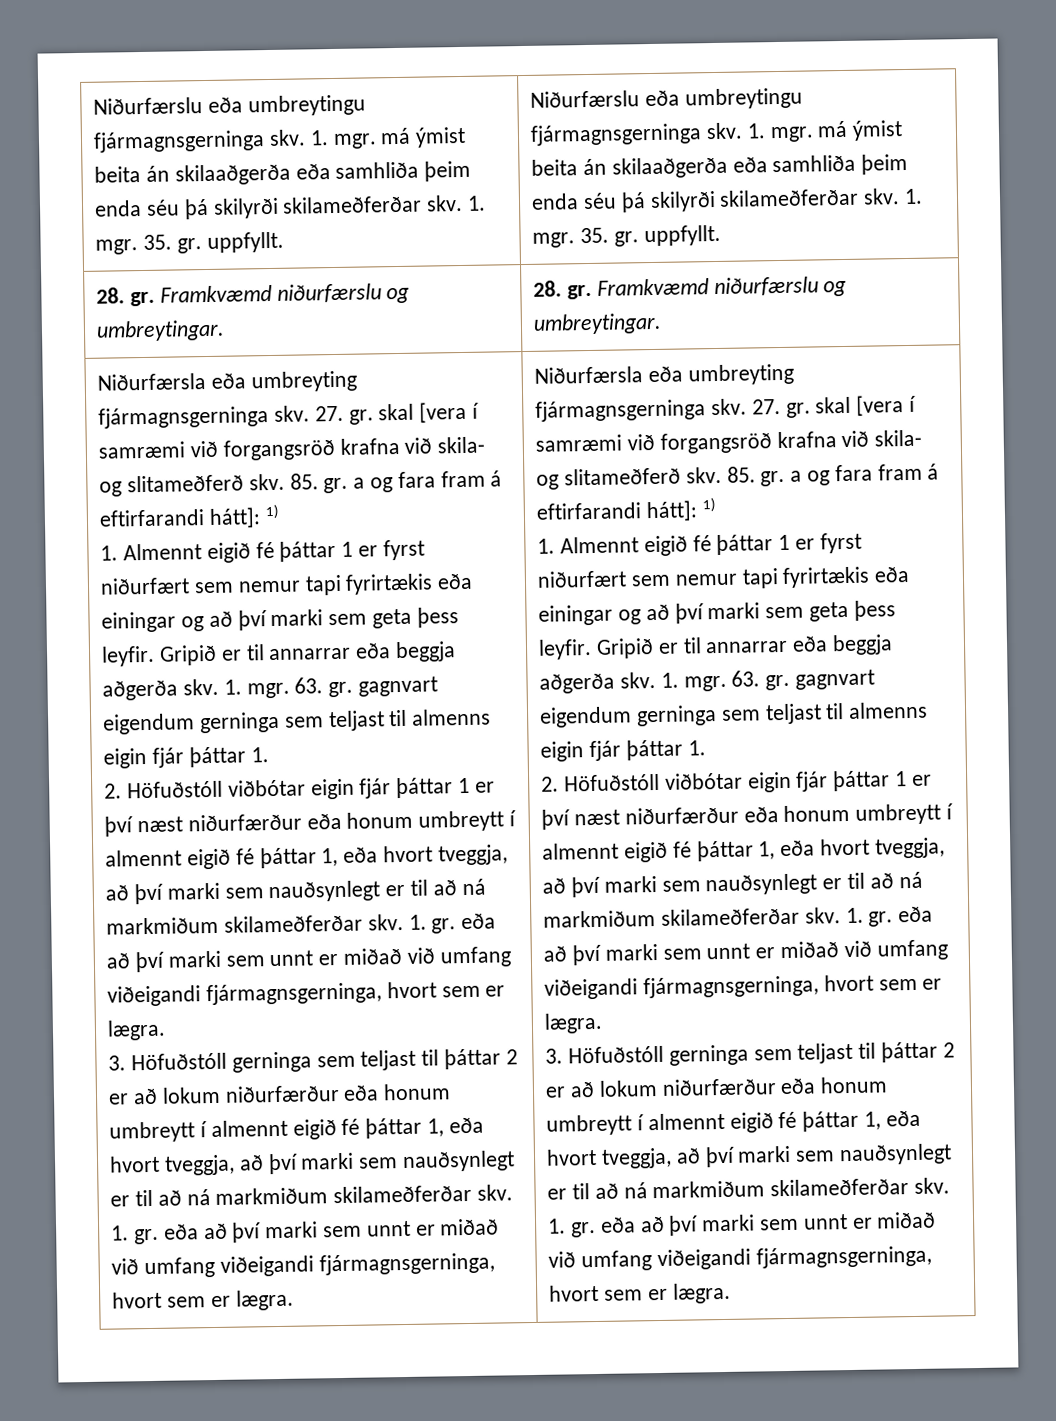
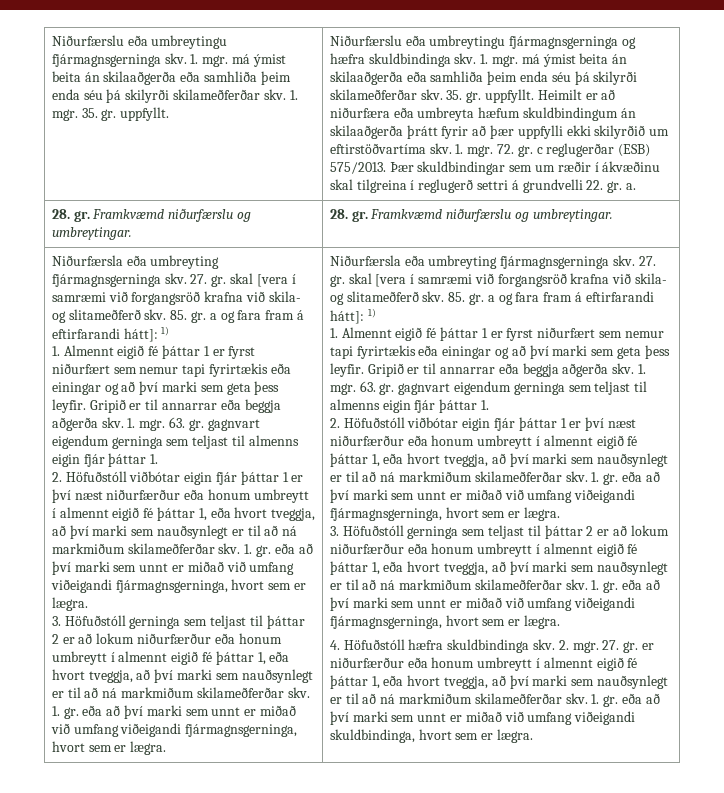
- 35. gr. uppfyllt. | Niðurfærslu eða umbreytingu fjármagnsgerninga skv. 1. mgr. má ýmist beita án skilaaðgerða eða samhliða þeim enda séu þá skilyrði skilameðferðar skv. 1. mgr. 35. gr. uppfyllt.
+ 35. gr. uppfyllt. | Niðurfærslu eða umbreytingu fjármagnsgerninga og hæfra skuldbindinga skv. 1. mgr. má ýmist beita án skilaaðgerða eða samhliða þeim enda séu þá skilyrði skilameðferðar skv. 35. gr. uppfyllt. Heimilt er að niðurfæra eða umbreyta hæfum skuldbindingum án skilaaðgerða þrátt fyrir að þær uppfylli ekki skilyrðið um eftirstöðvartíma skv. 1. mgr. 72. gr. c reglugerðar (ESB) 575/2013. Þær skuldbindingar sem um ræðir í ákvæðinu skal tilgreina í reglugerð settri á grundvelli 22. gr. a.
+ 4. Höfuðstóll hæfra skuldbindinga skv. 2. mgr. 27. gr. er niðurfærður eða honum umbreytt í almennt eigið fé þáttar 1, eða hvort tveggja, að því marki sem nauðsynlegt er til að ná markmiðum skilameðferðar skv. 1. gr. eða að því marki sem unnt er miðað við umfang viðeigandi skuldbindinga, hvort sem er lægra.

